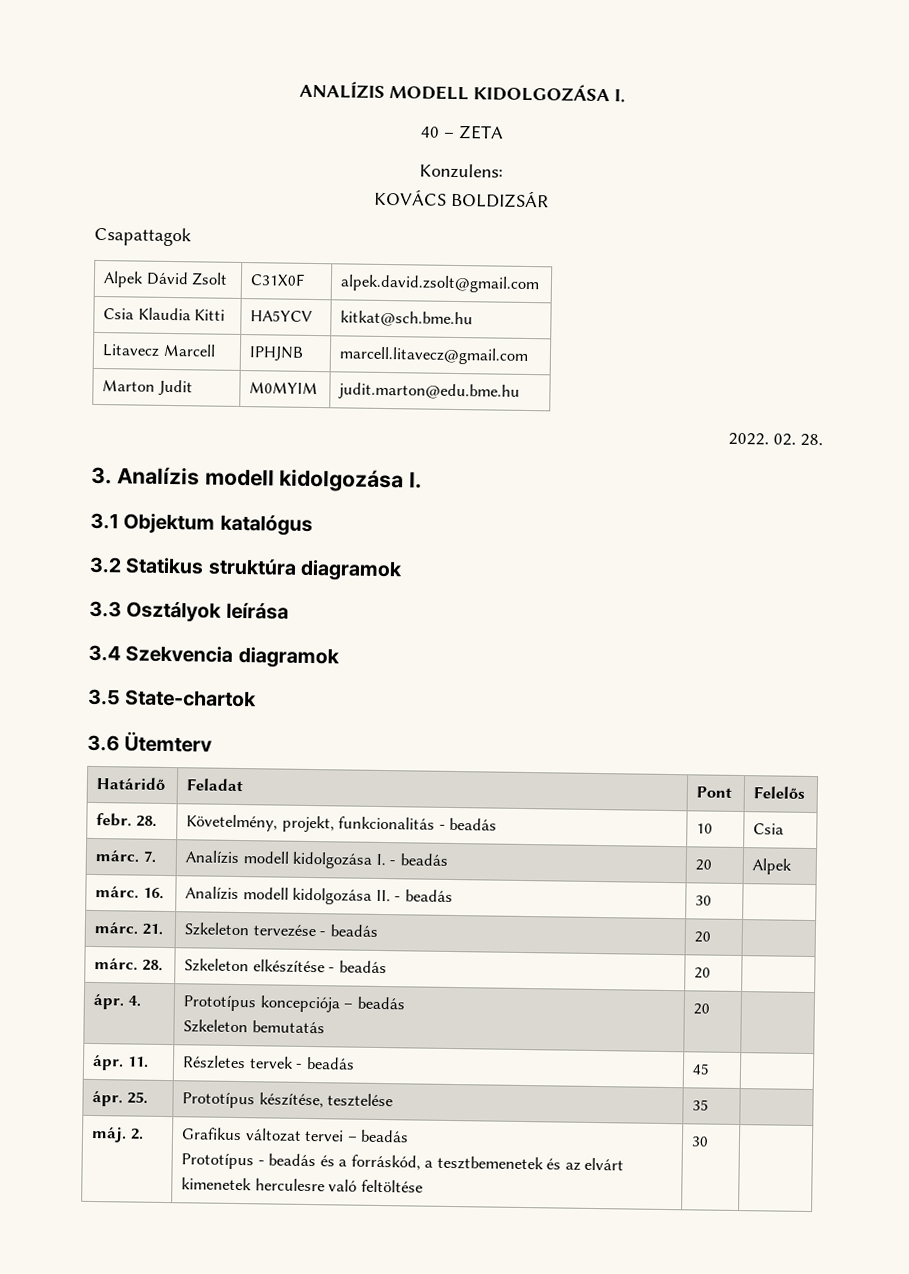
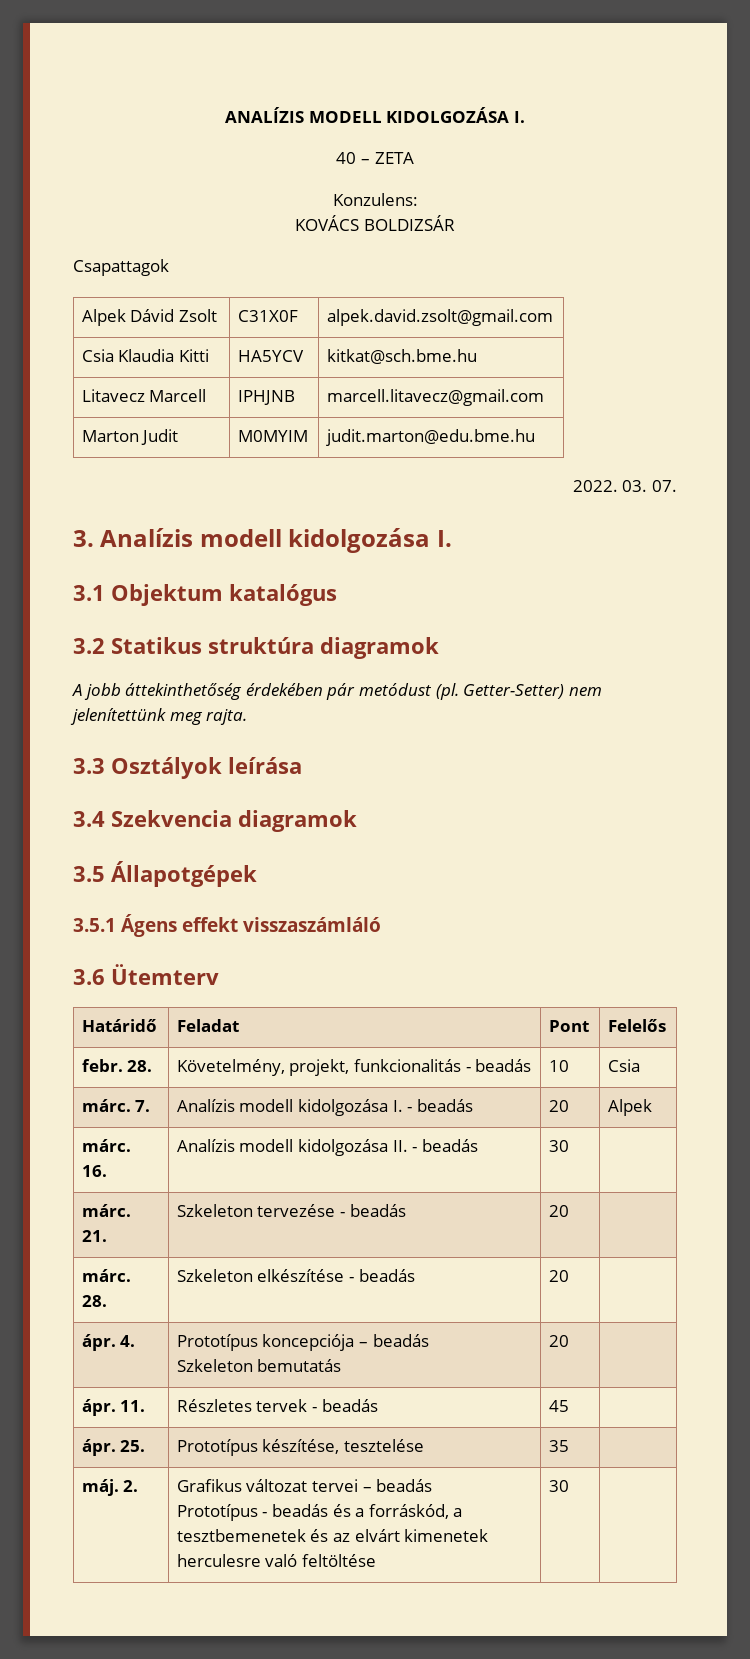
- 02. 28.
+ 03. 07.
+ A jobb áttekinthetőség érdekében pár metódust (pl. Getter-Setter) nem jelenítettünk meg rajta.
- 3.5 State-chartok
+ 3.5 Állapotgépek
+ 3.5.1 Ágens effekt visszaszámláló

